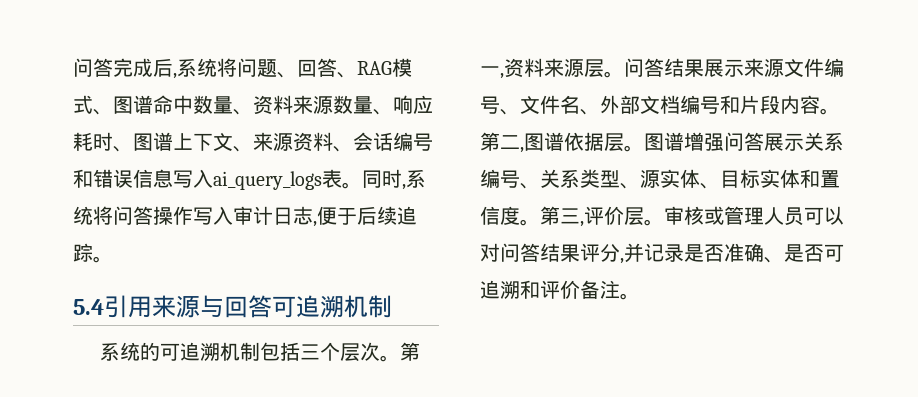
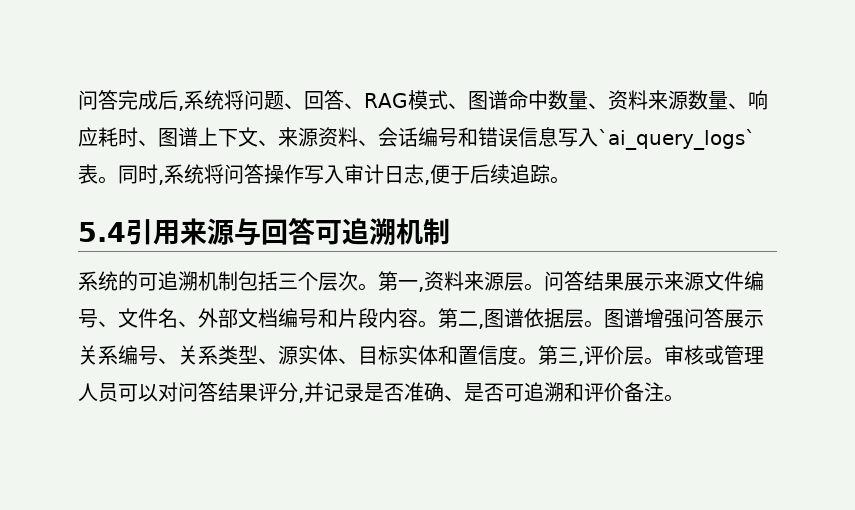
- 问答完成后,系统将问题、回答、RAG模式、图谱命中数量、资料来源数量、响应耗时、图谱上下文、来源资料、会话编号和错误信息写入ai_query_logs表。
+ 问答完成后,系统将问题、回答、RAG模式、图谱命中数量、资料来源数量、响应耗时、图谱上下文、来源资料、会话编号和错误信息写入`ai_query_logs`表。

